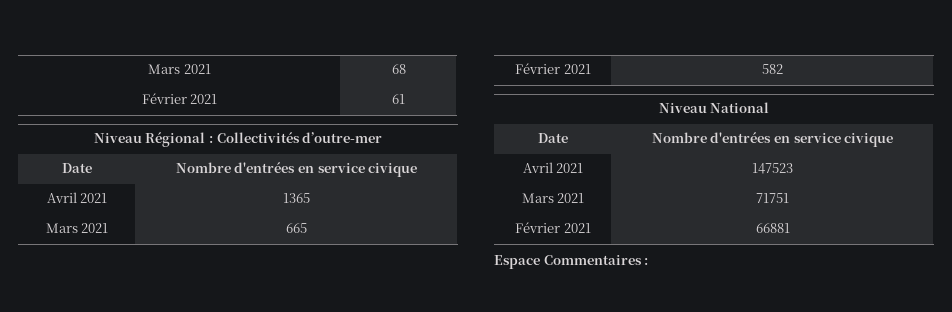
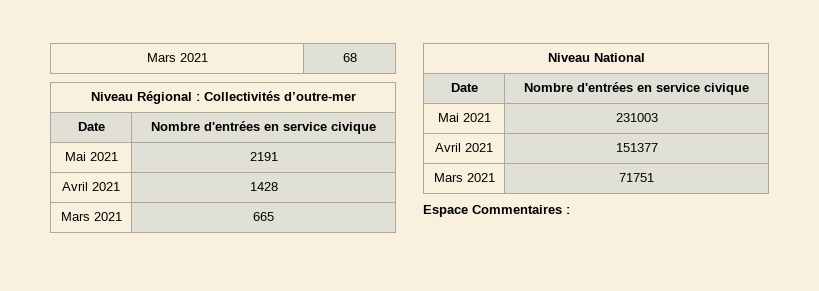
- Février 2021 | 61
- Avril 2021 | 1365
+ Mai 2021 | 2191
+ Avril 2021 | 1428
- Février 2021 | 582
- Avril 2021 | 147523
+ Mai 2021 | 231003
+ Avril 2021 | 151377
- Février 2021 | 66881

